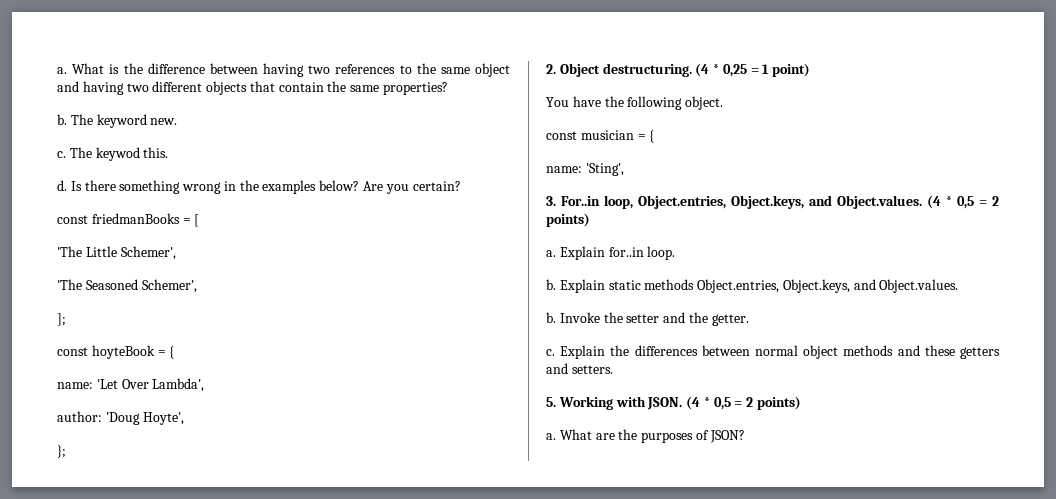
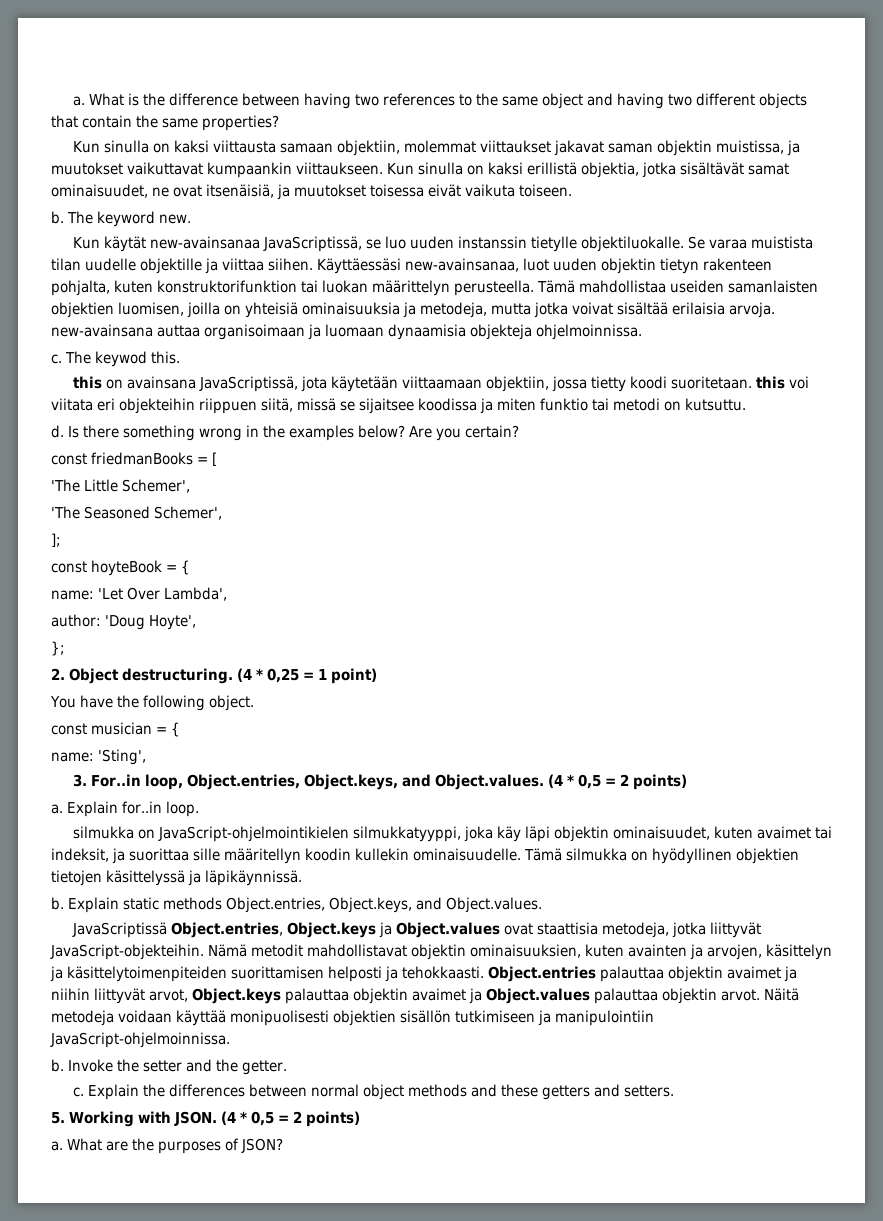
+ Kun sinulla on kaksi viittausta samaan objektiin, molemmat viittaukset jakavat saman objektin muistissa, ja muutokset vaikuttavat kumpaankin viittaukseen. Kun sinulla on kaksi erillistä objektia, jotka sisältävät samat ominaisuudet, ne ovat itsenäisiä, ja muutokset toisessa eivät vaikuta toiseen.
  b. The keyword new.
+ Kun käytät new-avainsanaa JavaScriptissä, se luo uuden instanssin tietylle objektiluokalle. Se varaa muistista tilan uudelle objektille ja viittaa siihen. Käyttäessäsi new-avainsanaa, luot uuden objektin tietyn rakenteen pohjalta, kuten konstruktorifunktion tai luokan määrittelyn perusteella. Tämä mahdollistaa useiden samanlaisten objektien luomisen, joilla on yhteisiä ominaisuuksia ja metodeja, mutta jotka voivat sisältää erilaisia arvoja. new-avainsana auttaa organisoimaan ja luomaan dynaamisia objekteja ohjelmoinnissa.
  c. The keywod this.
+ this on avainsana JavaScriptissä, jota käytetään viittaamaan objektiin, jossa tietty koodi suoritetaan. this voi viitata eri objekteihin riippuen siitä, missä se sijaitsee koodissa ja miten funktio tai metodi on kutsuttu.
+ silmukka on JavaScript-ohjelmointikielen silmukkatyyppi, joka käy läpi objektin ominaisuudet, kuten avaimet tai indeksit, ja suorittaa sille määritellyn koodin kullekin ominaisuudelle. Tämä silmukka on hyödyllinen objektien tietojen käsittelyssä ja läpikäynnissä.
+ JavaScriptissä Object.entries, Object.keys ja Object.values ovat staattisia metodeja, jotka liittyvät JavaScript-objekteihin. Nämä metodit mahdollistavat objektin ominaisuuksien, kuten avainten ja arvojen, käsittelyn ja käsittelytoimenpiteiden suorittamisen helposti ja tehokkaasti. Object.entries palauttaa objektin avaimet ja niihin liittyvät arvot, Object.keys palauttaa objektin avaimet ja Object.values palauttaa objektin arvot. Näitä metodeja voidaan käyttää monipuolisesti objektien sisällön tutkimiseen ja manipulointiin JavaScript-ohjelmoinnissa.

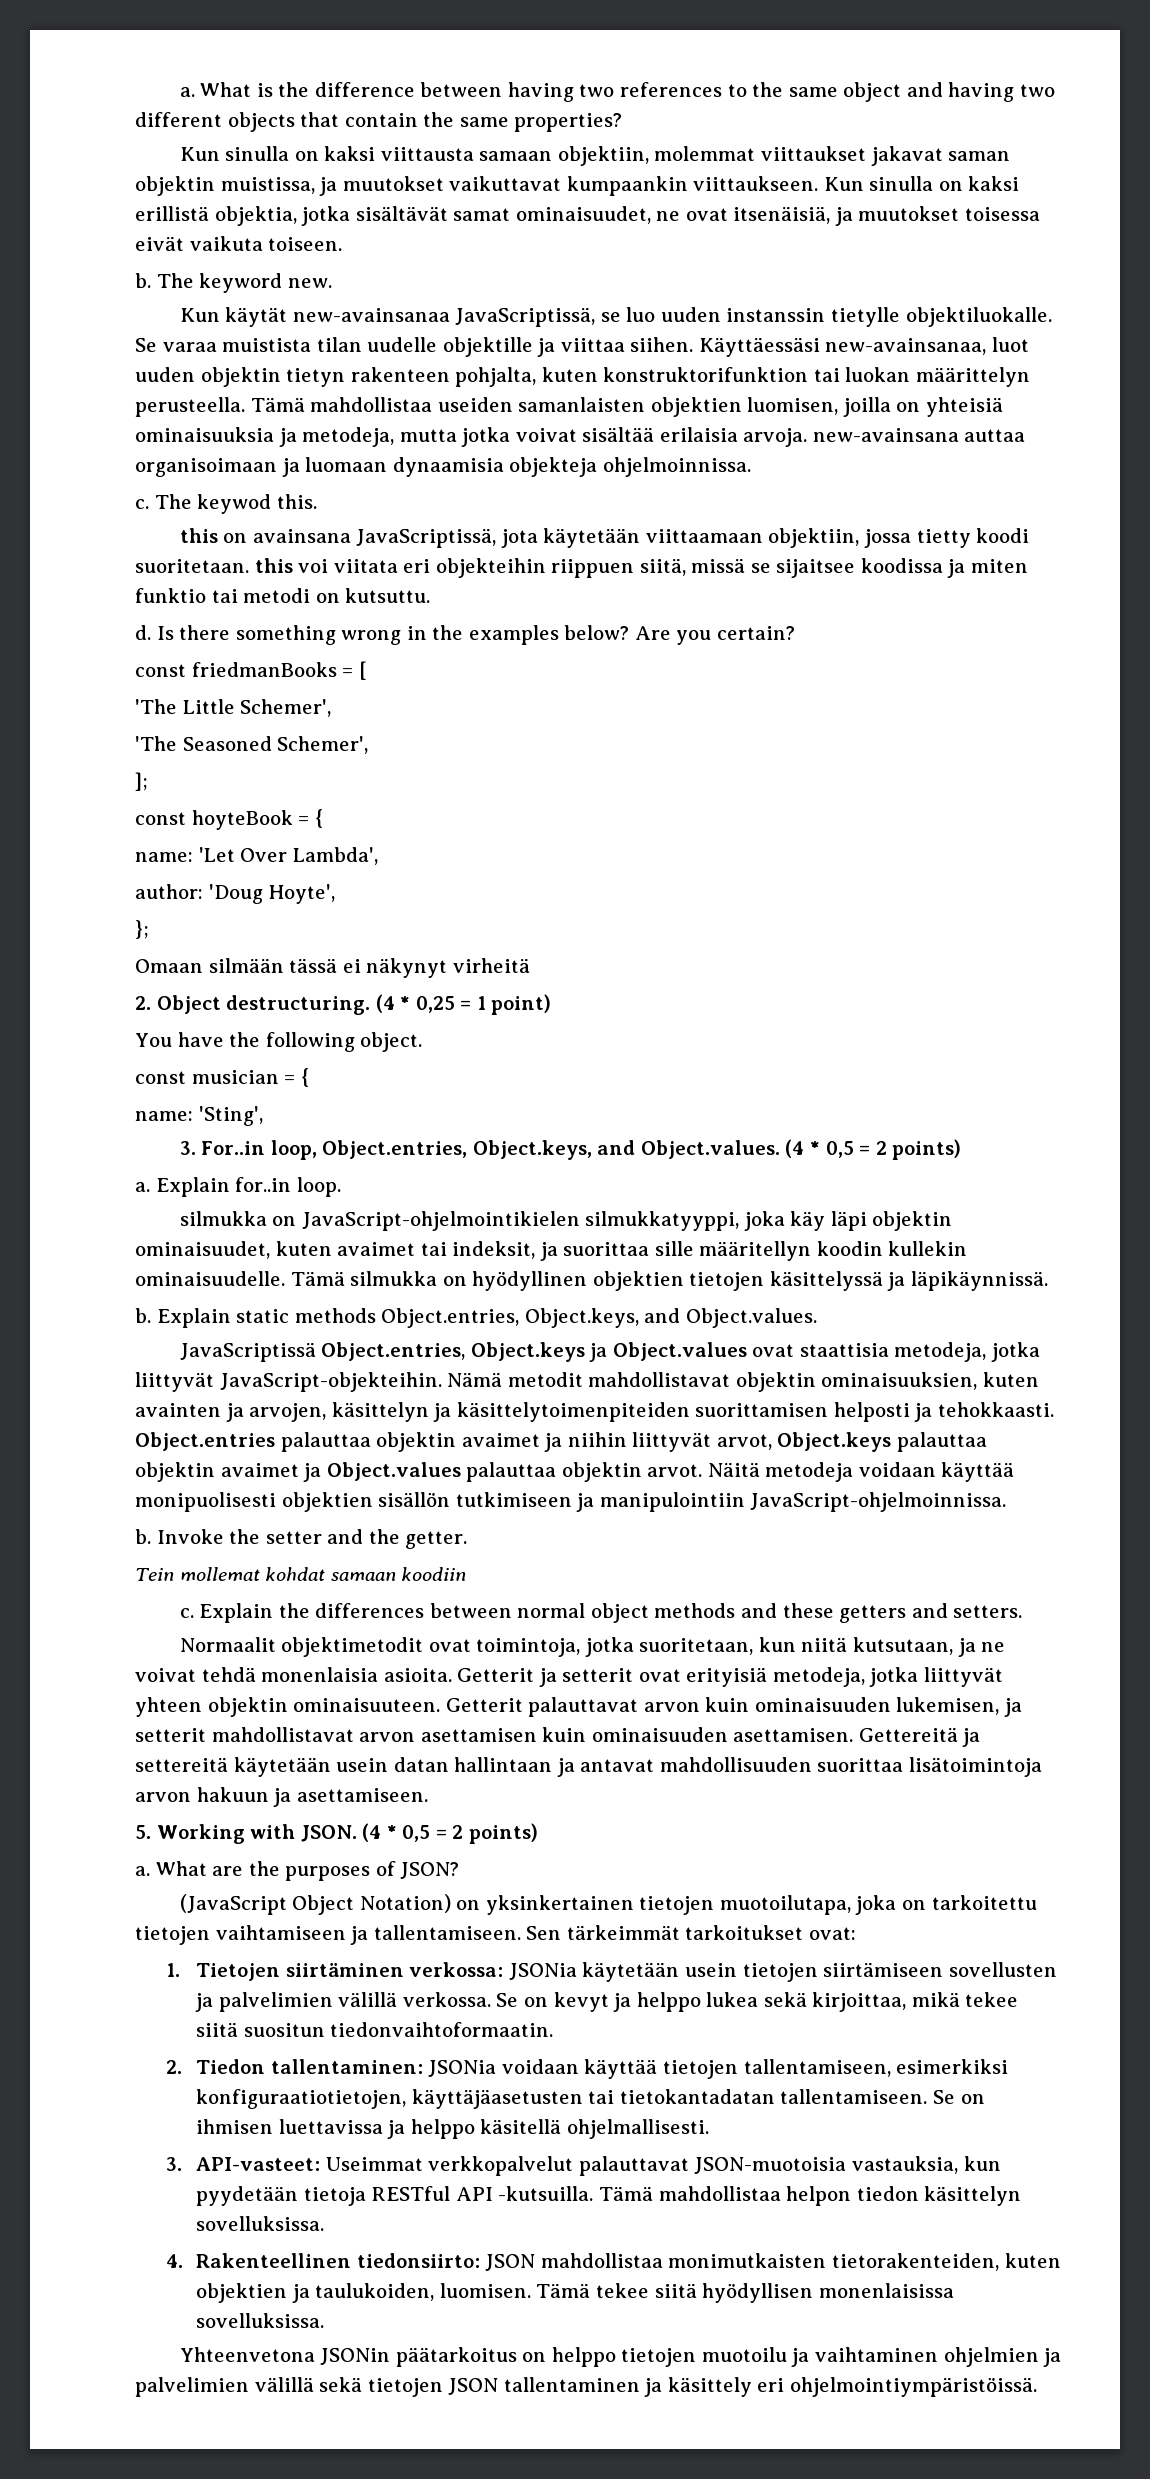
+ Omaan silmään tässä ei näkynyt virheitä
+ Tein mollemat kohdat samaan koodiin
+ Normaalit objektimetodit ovat toimintoja, jotka suoritetaan, kun niitä kutsutaan, ja ne voivat tehdä monenlaisia asioita. Getterit ja setterit ovat erityisiä metodeja, jotka liittyvät yhteen objektin ominaisuuteen. Getterit palauttavat arvon kuin ominaisuuden lukemisen, ja setterit mahdollistavat arvon asettamisen kuin ominaisuuden asettamisen. Gettereitä ja settereitä käytetään usein datan hallintaan ja antavat mahdollisuuden suorittaa lisätoimintoja arvon hakuun ja asettamiseen.
+ (JavaScript Object Notation) on yksinkertainen tietojen muotoilutapa, joka on tarkoitettu tietojen vaihtamiseen ja tallentamiseen. Sen tärkeimmät tarkoitukset ovat:
+ 1. Tietojen siirtäminen verkossa: JSONia käytetään usein tietojen siirtämiseen sovellusten ja palvelimien välillä verkossa. Se on kevyt ja helppo lukea sekä kirjoittaa, mikä tekee siitä suositun tiedonvaihtoformaatin.
+ 2. Tiedon tallentaminen: JSONia voidaan käyttää tietojen tallentamiseen, esimerkiksi konfiguraatiotietojen, käyttäjäasetusten tai tietokantadatan tallentamiseen. Se on ihmisen luettavissa ja helppo käsitellä ohjelmallisesti.
+ 3. API-vasteet: Useimmat verkkopalvelut palauttavat JSON-muotoisia vastauksia, kun pyydetään tietoja RESTful API -kutsuilla. Tämä mahdollistaa helpon tiedon käsittelyn sovelluksissa.
+ 4. Rakenteellinen tiedonsiirto: JSON mahdollistaa monimutkaisten tietorakenteiden, kuten objektien ja taulukoiden, luomisen. Tämä tekee siitä hyödyllisen monenlaisissa sovelluksissa.
+ Yhteenvetona JSONin päätarkoitus on helppo tietojen muotoilu ja vaihtaminen ohjelmien ja palvelimien välillä sekä tietojen JSON tallentaminen ja käsittely eri ohjelmointiympäristöissä.

